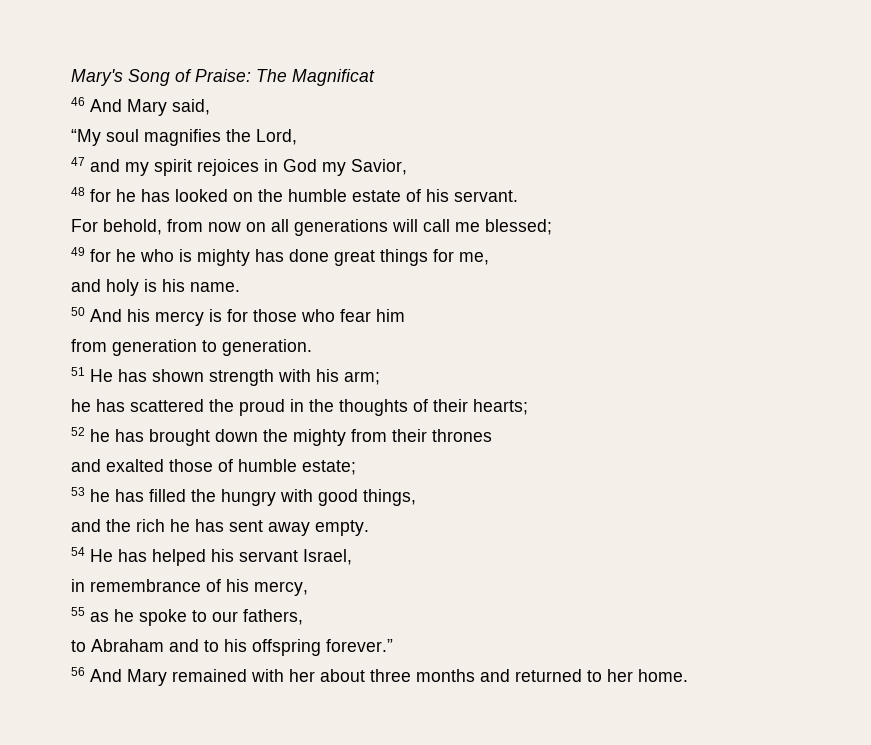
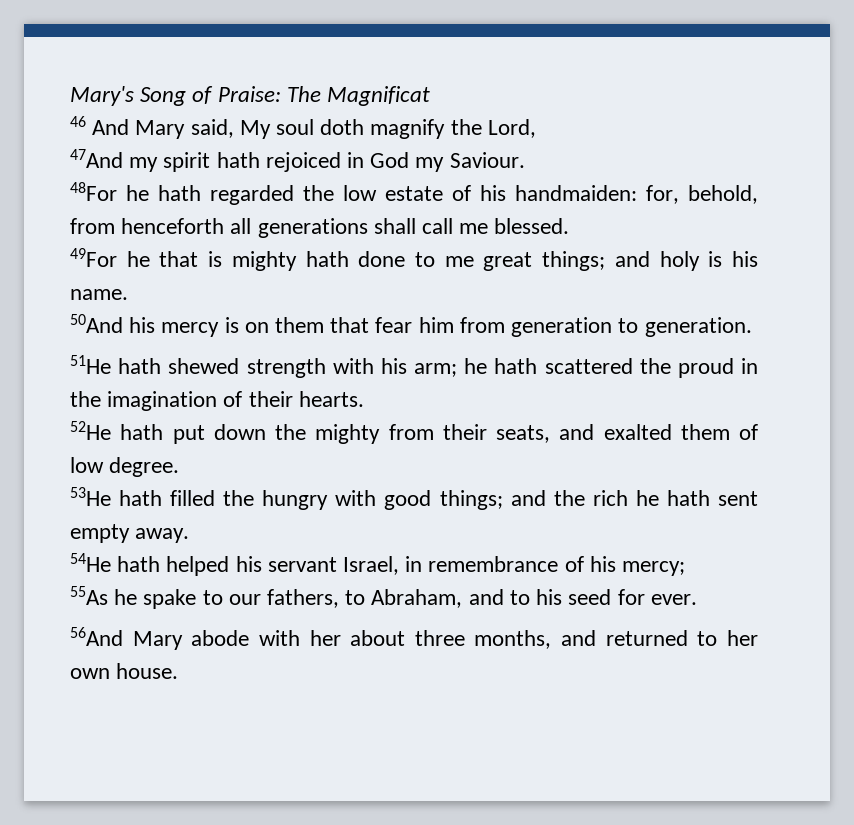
- 46 And Mary said,
- “My soul magnifies the Lord,
- 47 and my spirit rejoices in God my Savior,
- 48 for he has looked on the humble estate of his servant.
- For behold, from now on all generations will call me blessed;
- 49 for he who is mighty has done great things for me,
- and holy is his name.
+ 46 And Mary said, My soul doth magnify the Lord,
+ 47And my spirit hath rejoiced in God my Saviour.
+ 48For he hath regarded the low estate of his handmaiden: for, behold, from henceforth all generations shall call me blessed.
+ 49For he that is mighty hath done to me great things; and holy is his name.
- 50 And his mercy is for those who fear him
- from generation to generation.
+ 50And his mercy is on them that fear him from generation to generation.
- 51 He has shown strength with his arm;
- he has scattered the proud in the thoughts of their hearts;
- 52 he has brought down the mighty from their thrones
- and exalted those of humble estate;
- 53 he has filled the hungry with good things,
- and the rich he has sent away empty.
- 54 He has helped his servant Israel,
- in remembrance of his mercy,
- 55 as he spoke to our fathers,
- to Abraham and to his offspring forever.”
- 56 And Mary remained with her about three months and returned to her home.
+ 51He hath shewed strength with his arm; he hath scattered the proud in the imagination of their hearts.
+ 52He hath put down the mighty from their seats, and exalted them of low degree.
+ 53He hath filled the hungry with good things; and the rich he hath sent empty away.
+ 54He hath helped his servant Israel, in remembrance of his mercy;
+ 55As he spake to our fathers, to Abraham, and to his seed for ever.
+ 56And Mary abode with her about three months, and returned to her own house.

